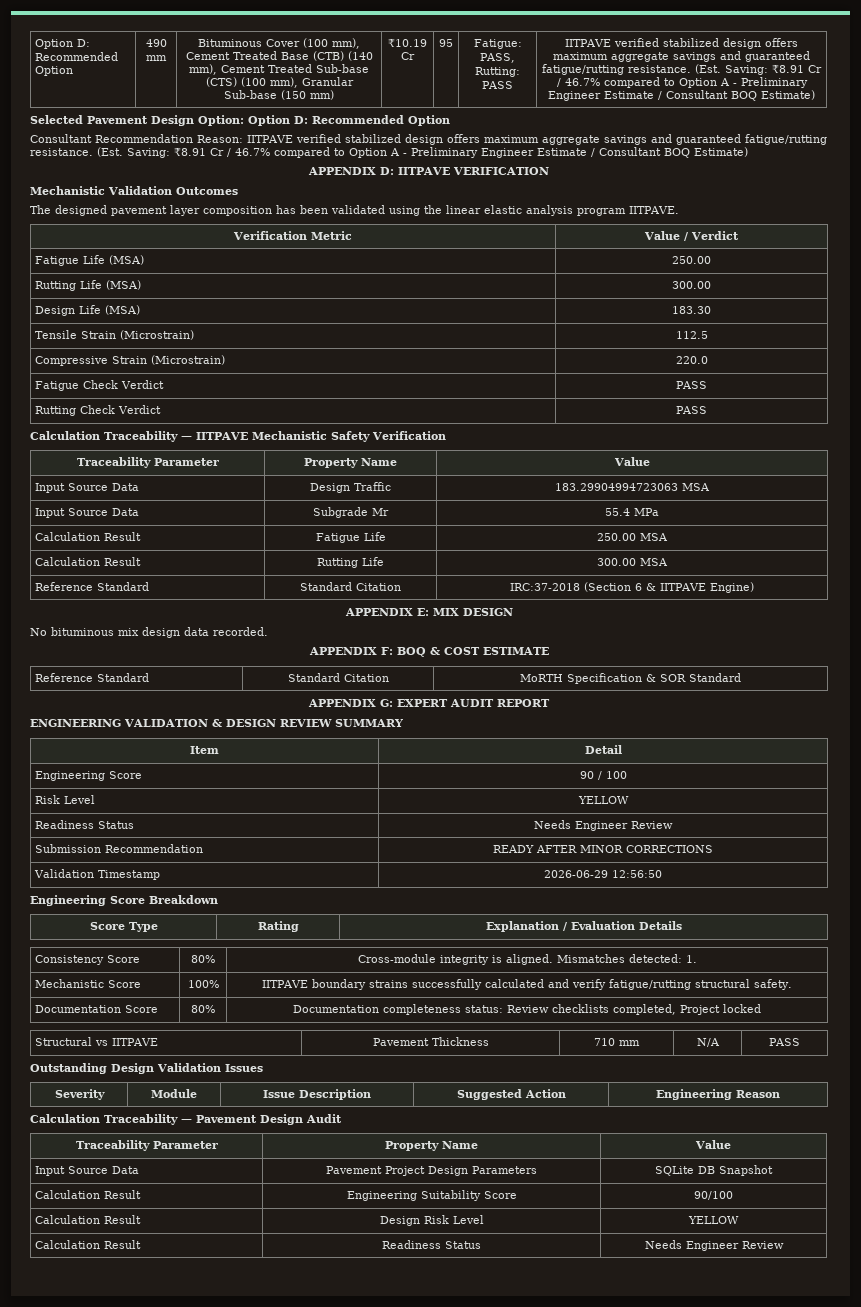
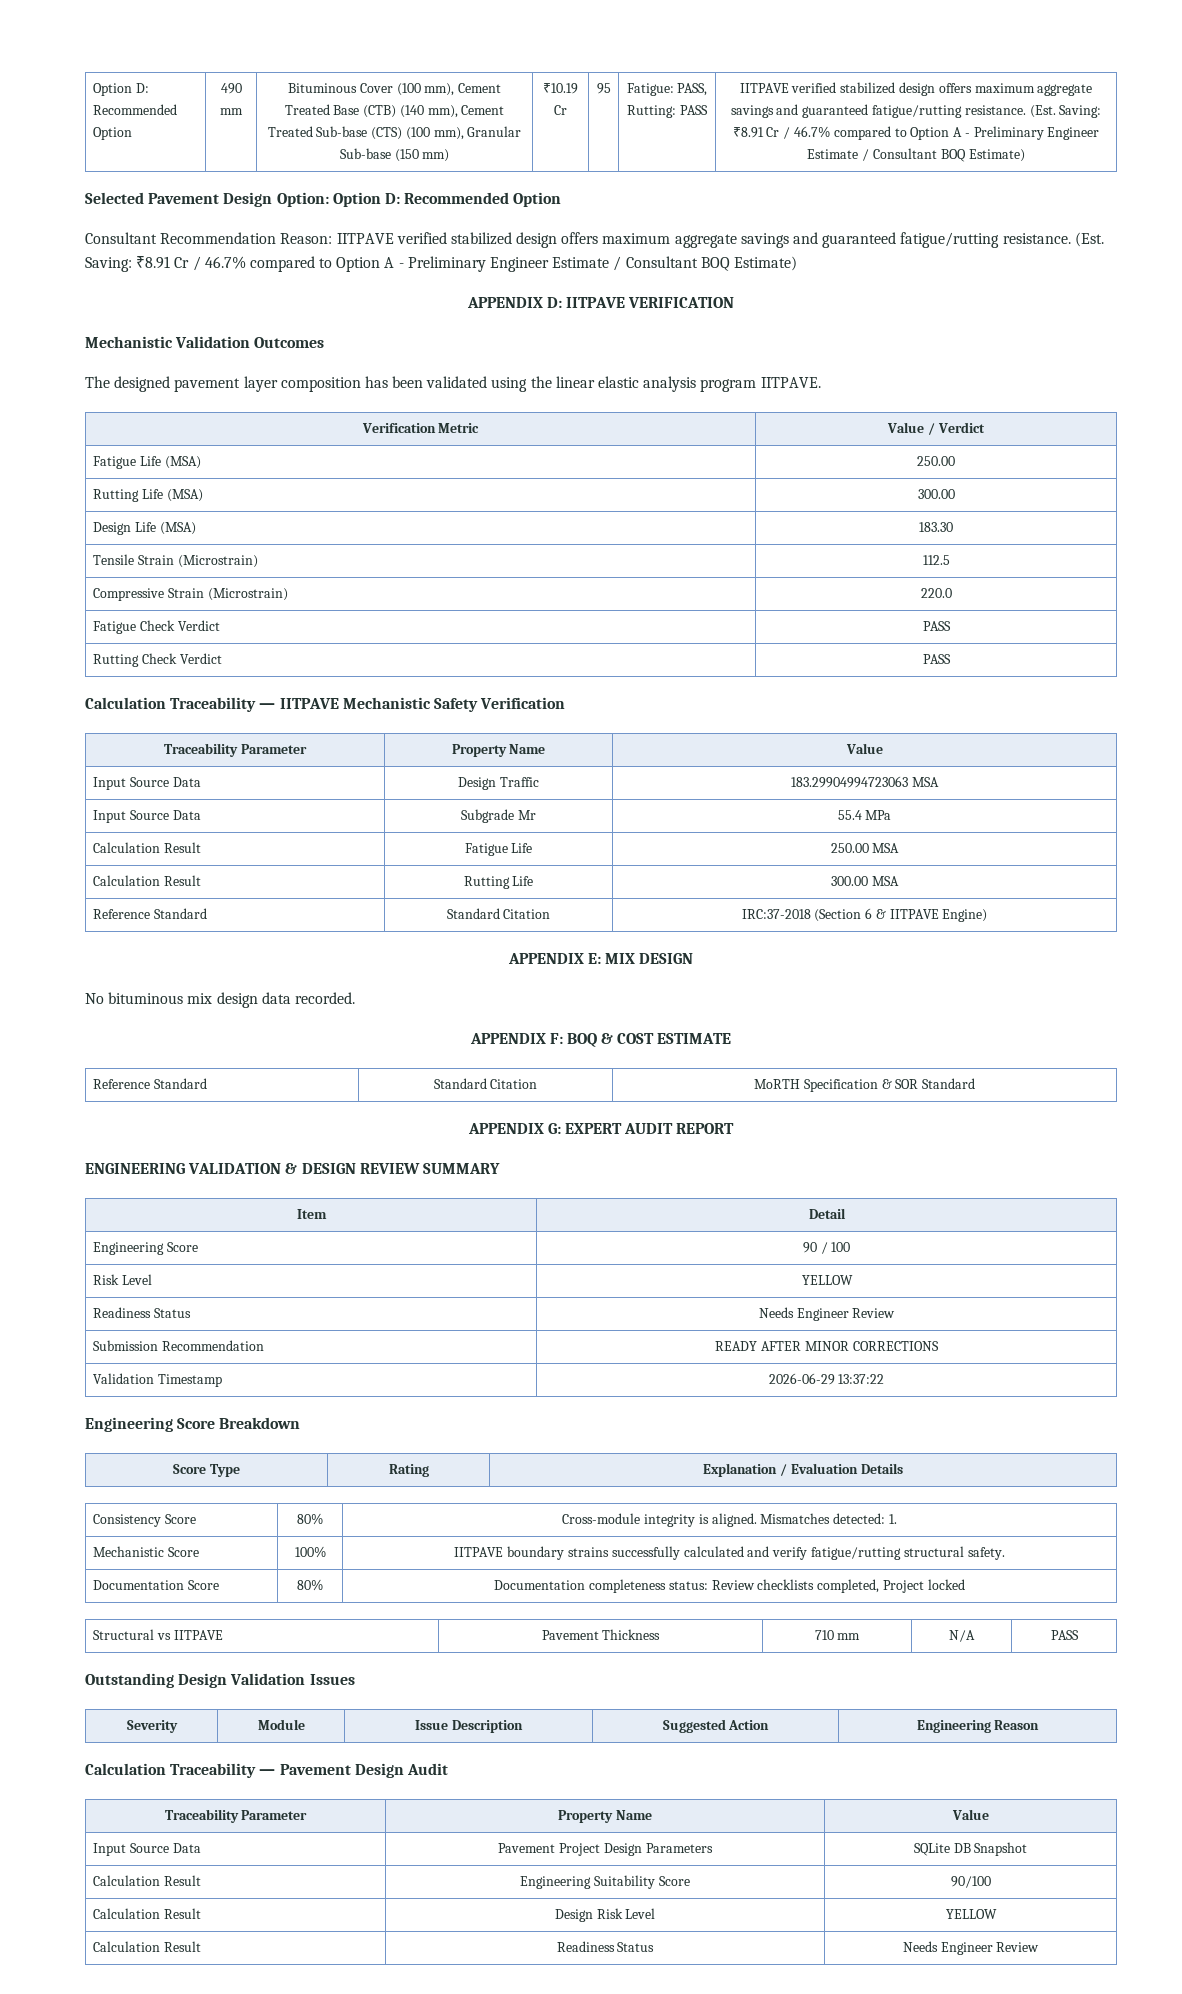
- Validation Timestamp | 2026-06-29 12:56:50
+ Validation Timestamp | 2026-06-29 13:37:22

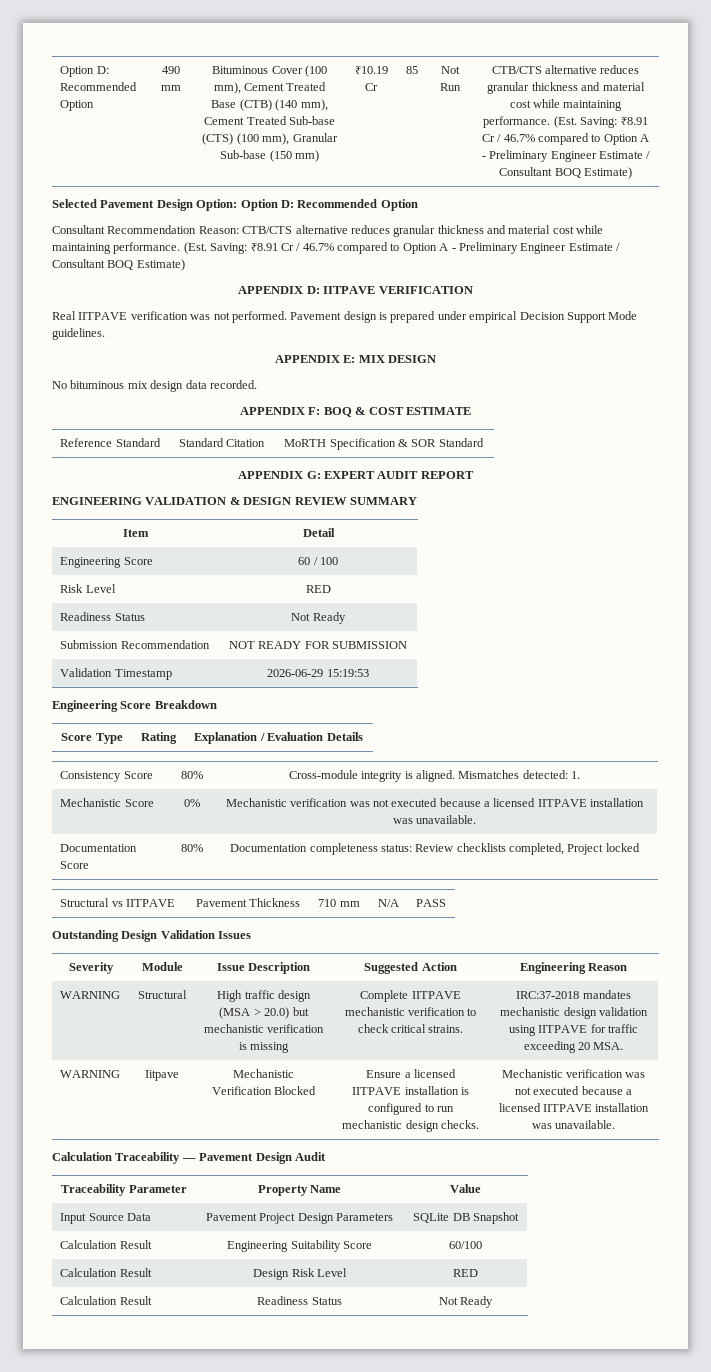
- 95 | Fatigue: PASS, Rutting: PASS | IITPAVE verified stabilized design offers maximum aggregate savings and guaranteed fatigue/rutting resistance.
+ 85 | Not Run | CTB/CTS alternative reduces granular thickness and material cost while maintaining performance.
- Consultant Recommendation Reason: IITPAVE verified stabilized design offers maximum aggregate savings and guaranteed fatigue/rutting resistance.
+ Consultant Recommendation Reason: CTB/CTS alternative reduces granular thickness and material cost while maintaining performance.
- Mechanistic Validation Outcomes
- The designed pavement layer composition has been validated using the linear elastic analysis program IITPAVE.
- Verification Metric | Value / Verdict
- Fatigue Life (MSA) | 250.00
- Rutting Life (MSA) | 300.00
- Design Life (MSA) | 183.30
- Tensile Strain (Microstrain) | 112.5
- Compressive Strain (Microstrain) | 220.0
- Fatigue Check Verdict | PASS
- Rutting Check Verdict | PASS
- Calculation Traceability — IITPAVE Mechanistic Safety Verification
- Traceability Parameter | Property Name | Value
- Input Source Data | Design Traffic | 183.29904994723063 MSA
- Input Source Data | Subgrade Mr | 55.4 MPa
- Calculation Result | Fatigue Life | 250.00 MSA
- Calculation Result | Rutting Life | 300.00 MSA
- Reference Standard | Standard Citation | IRC:37-2018 (Section 6 & IITPAVE Engine)
+ Real IITPAVE verification was not performed. Pavement design is prepared under empirical Decision Support Mode guidelines.
- Engineering Score | 90 / 100
- Risk Level | YELLOW
- Readiness Status | Needs Engineer Review
+ Engineering Score | 60 / 100
+ Risk Level | RED
+ Readiness Status | Not Ready
- Submission Recommendation | READY AFTER MINOR CORRECTIONS
+ Submission Recommendation | NOT READY FOR SUBMISSION
- Validation Timestamp | 2026-06-29 13:37:22
+ Validation Timestamp | 2026-06-29 15:19:53
- Mechanistic Score | 100% | IITPAVE boundary strains successfully calculated and verify fatigue/rutting structural safety.
+ Mechanistic Score | 0% | Mechanistic verification was not executed because a licensed IITPAVE installation was unavailable.
+ WARNING | Structural | High traffic design (MSA > 20.0) but mechanistic verification is missing | Complete IITPAVE mechanistic verification to check critical strains. | IRC:37-2018 mandates mechanistic design validation using IITPAVE for traffic exceeding 20 MSA.
+ WARNING | Iitpave | Mechanistic Verification Blocked | Ensure a licensed IITPAVE installation is configured to run mechanistic design checks. | Mechanistic verification was not executed because a licensed IITPAVE installation was unavailable.
- Calculation Result | Engineering Suitability Score | 90/100
+ Calculation Result | Engineering Suitability Score | 60/100
- Calculation Result | Design Risk Level | YELLOW
+ Calculation Result | Design Risk Level | RED
- Calculation Result | Readiness Status | Needs Engineer Review
+ Calculation Result | Readiness Status | Not Ready

